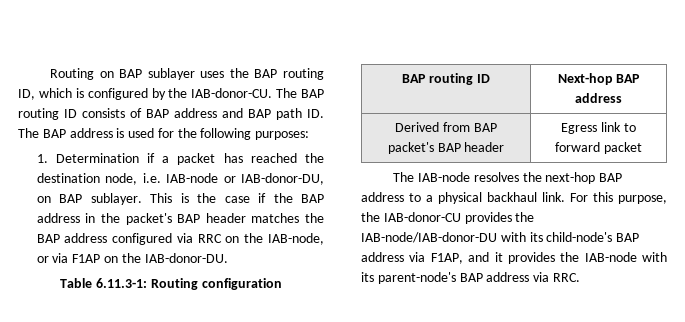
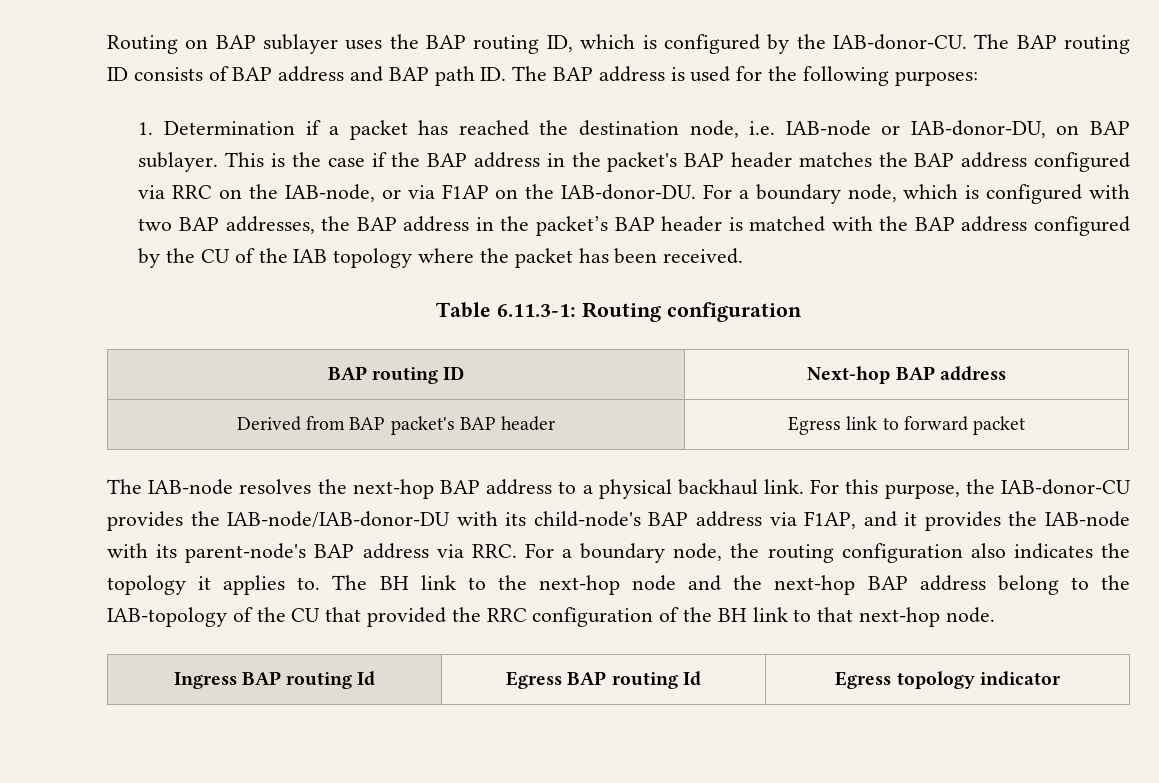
+ For a boundary node, which is configured with two BAP addresses, the BAP address in the packet’s BAP header is matched with the BAP address configured by the CU of the IAB topology where the packet has been received.
- For this purpose, the IAB-donor-CU provides the IAB-node/IAB-donor-DU with its child-node's BAP address via F1AP, and it provides the IAB-node with its parent-node's BAP address via RRC.
+ For this purpose, the IAB-donor-CU provides the IAB-node/IAB-donor-DU with its child-node's BAP address via F1AP, and it provides the IAB-node with its parent-node's BAP address via RRC. For a boundary node, the routing configuration also indicates the topology it applies to. The BH link to the next-hop node and the next-hop BAP address belong to the IAB-topology of the CU that provided the RRC configuration of the BH link to that next-hop node.
+ Ingress BAP routing Id | Egress BAP routing Id | Egress topology indicator

